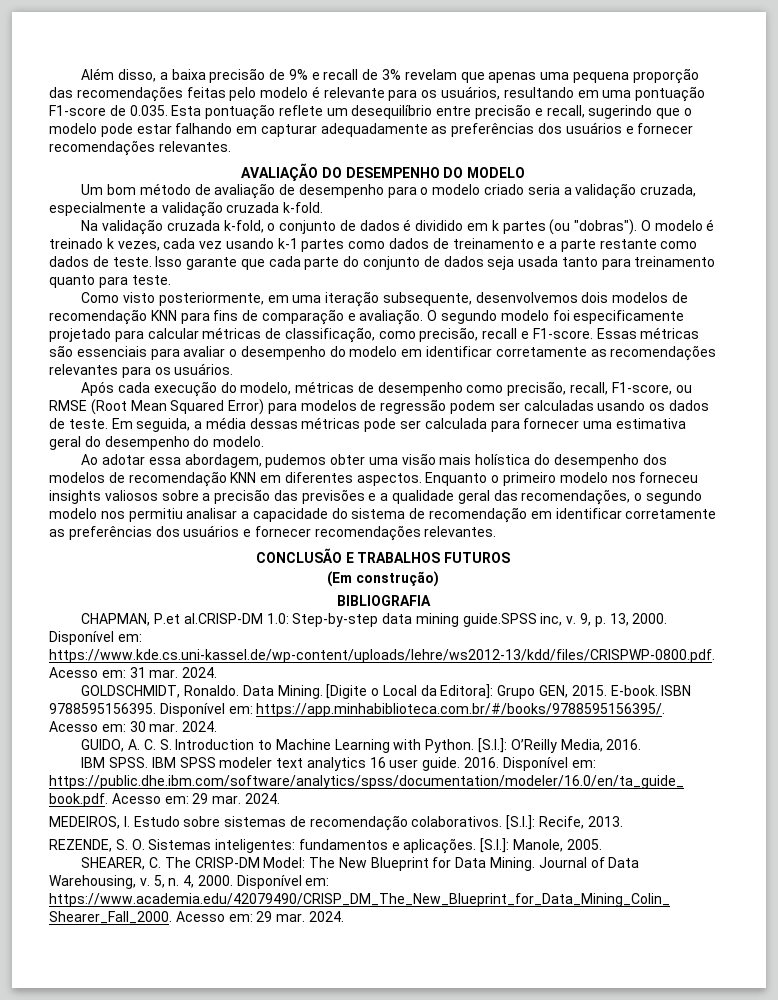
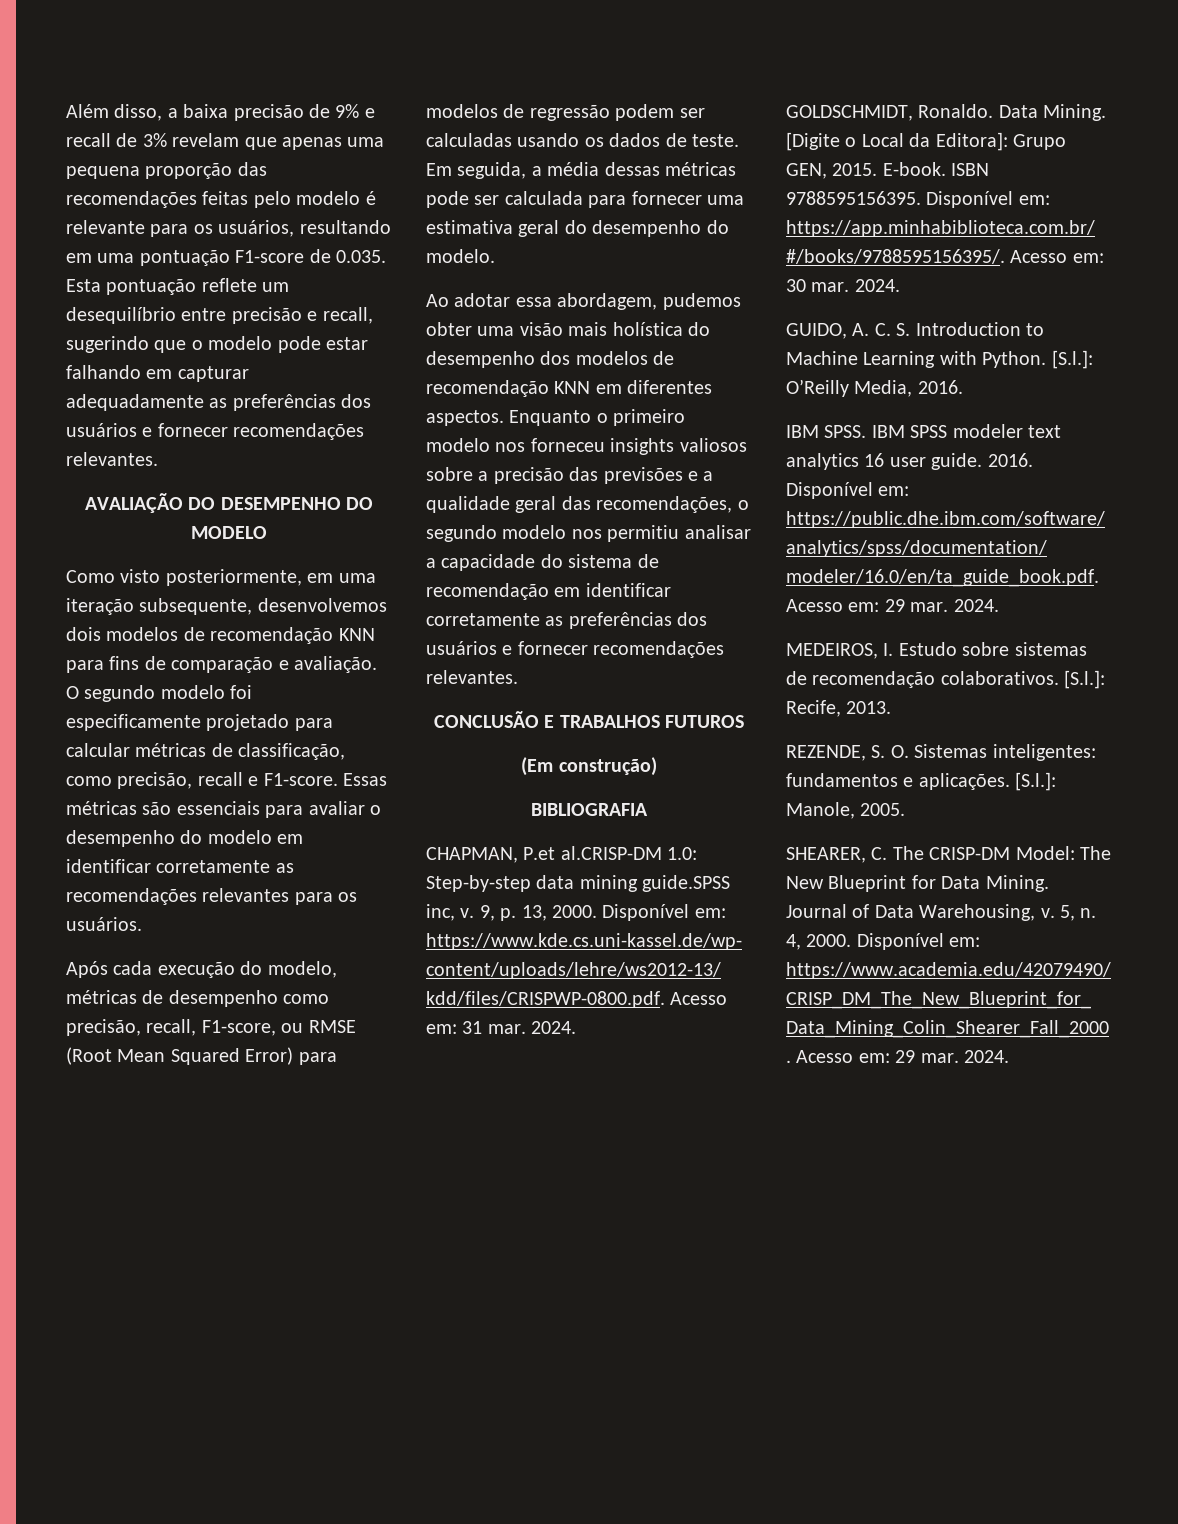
- Um bom método de avaliação de desempenho para o modelo criado seria a validação cruzada, especialmente a validação cruzada k-fold.
- Na validação cruzada k-fold, o conjunto de dados é dividido em k partes (ou "dobras"). O modelo é treinado k vezes, cada vez usando k-1 partes como dados de treinamento e a parte restante como dados de teste. Isso garante que cada parte do conjunto de dados seja usada tanto para treinamento quanto para teste.

